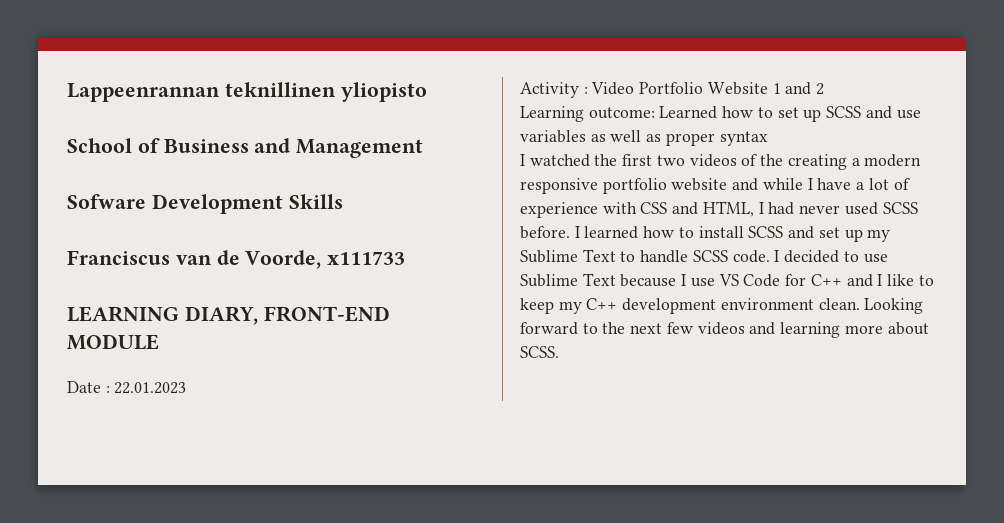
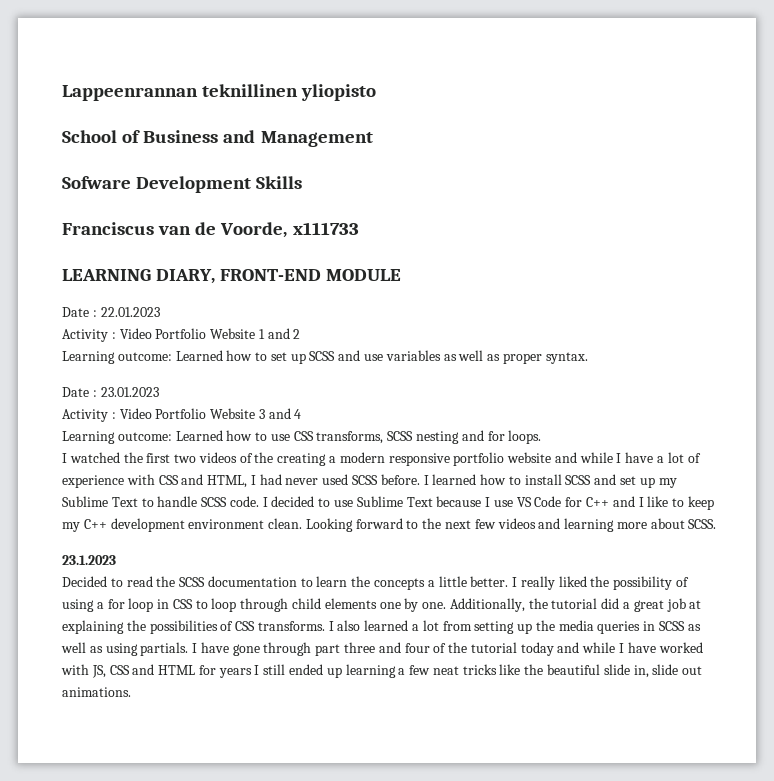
- Learning outcome: Learned how to set up SCSS and use variables as well as proper syntax
+ Learning outcome: Learned how to set up SCSS and use variables as well as proper syntax.
+ Date : 23.01.2023
+ Activity : Video Portfolio Website 3 and 4
+ Learning outcome: Learned how to use CSS transforms, SCSS nesting and for loops.
+ 23.1.2023
+ Decided to read the SCSS documentation to learn the concepts a little better. I really liked the possibility of using a for loop in CSS to loop through child elements one by one. Additionally, the tutorial did a great job at explaining the possibilities of CSS transforms. I also learned a lot from setting up the media queries in SCSS as well as using partials. I have gone through part three and four of the tutorial today and while I have worked with JS, CSS and HTML for years I still ended up learning a few neat tricks like the beautiful slide in, slide out animations.

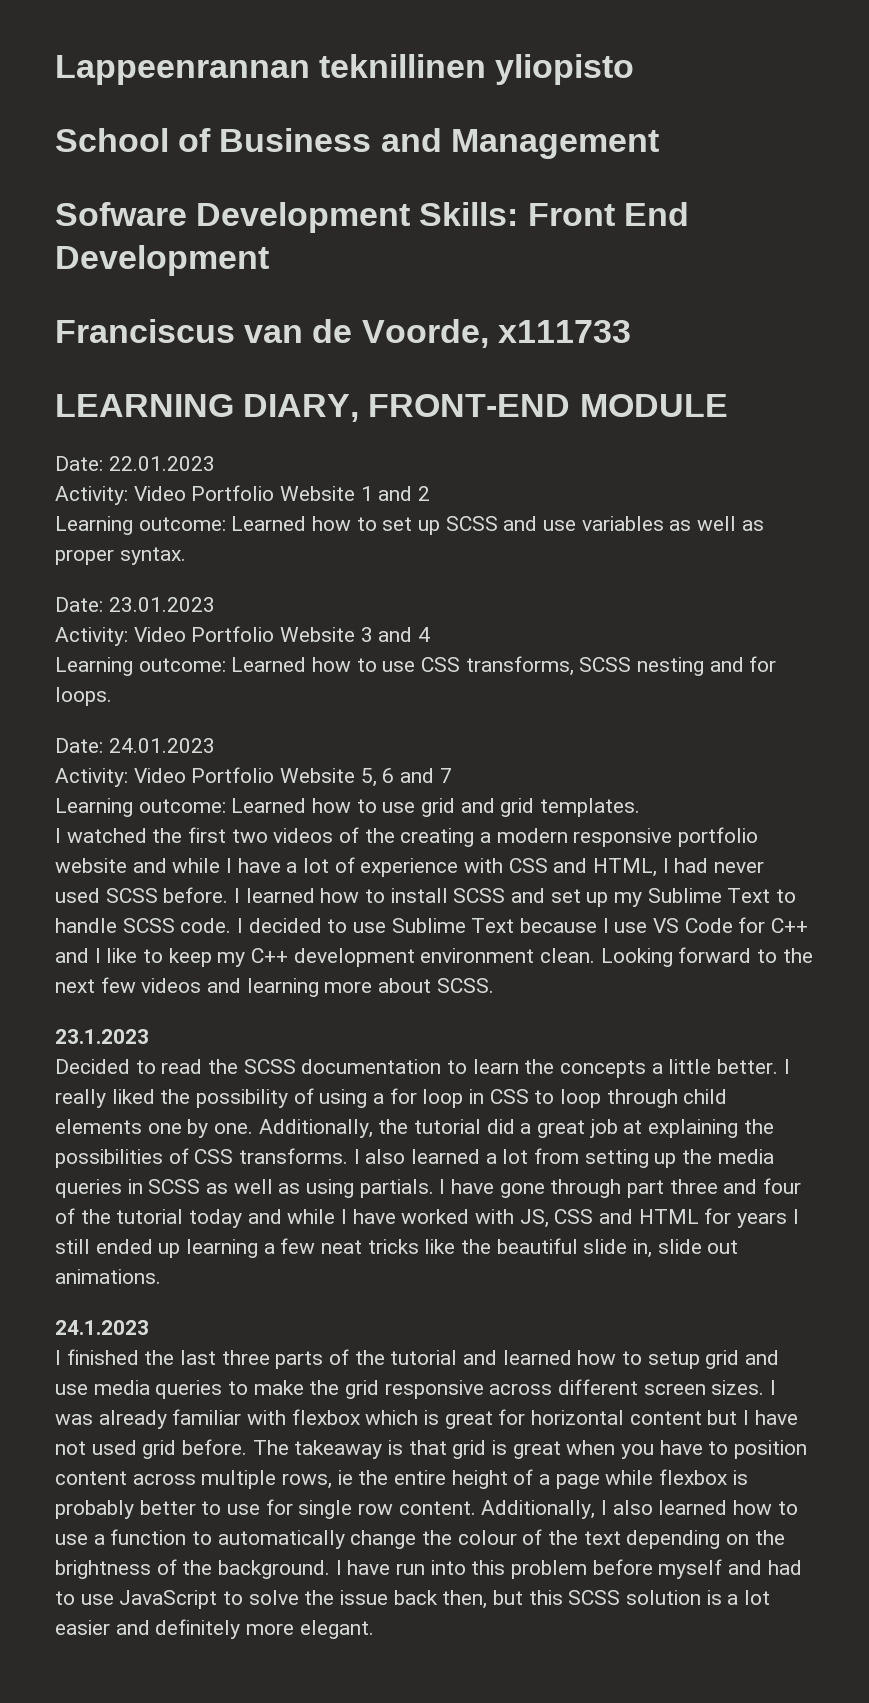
- Sofware Development Skills
+ Sofware Development Skills: Front End Development
- Date : 22.01.2023
+ Date: 22.01.2023
- Activity : Video Portfolio Website 1 and 2
+ Activity: Video Portfolio Website 1 and 2
- Date : 23.01.2023
+ Date: 23.01.2023
- Activity : Video Portfolio Website 3 and 4
+ Activity: Video Portfolio Website 3 and 4
+ Date: 24.01.2023
+ Activity: Video Portfolio Website 5, 6 and 7
+ Learning outcome: Learned how to use grid and grid templates.
+ 24.1.2023
+ I finished the last three parts of the tutorial and learned how to setup grid and use media queries to make the grid responsive across different screen sizes. I was already familiar with flexbox which is great for horizontal content but I have not used grid before. The takeaway is that grid is great when you have to position content across multiple rows, ie the entire height of a page while flexbox is probably better to use for single row content. Additionally, I also learned how to use a function to automatically change the colour of the text depending on the brightness of the background. I have run into this problem before myself and had to use JavaScript to solve the issue back then, but this SCSS solution is a lot easier and definitely more elegant.

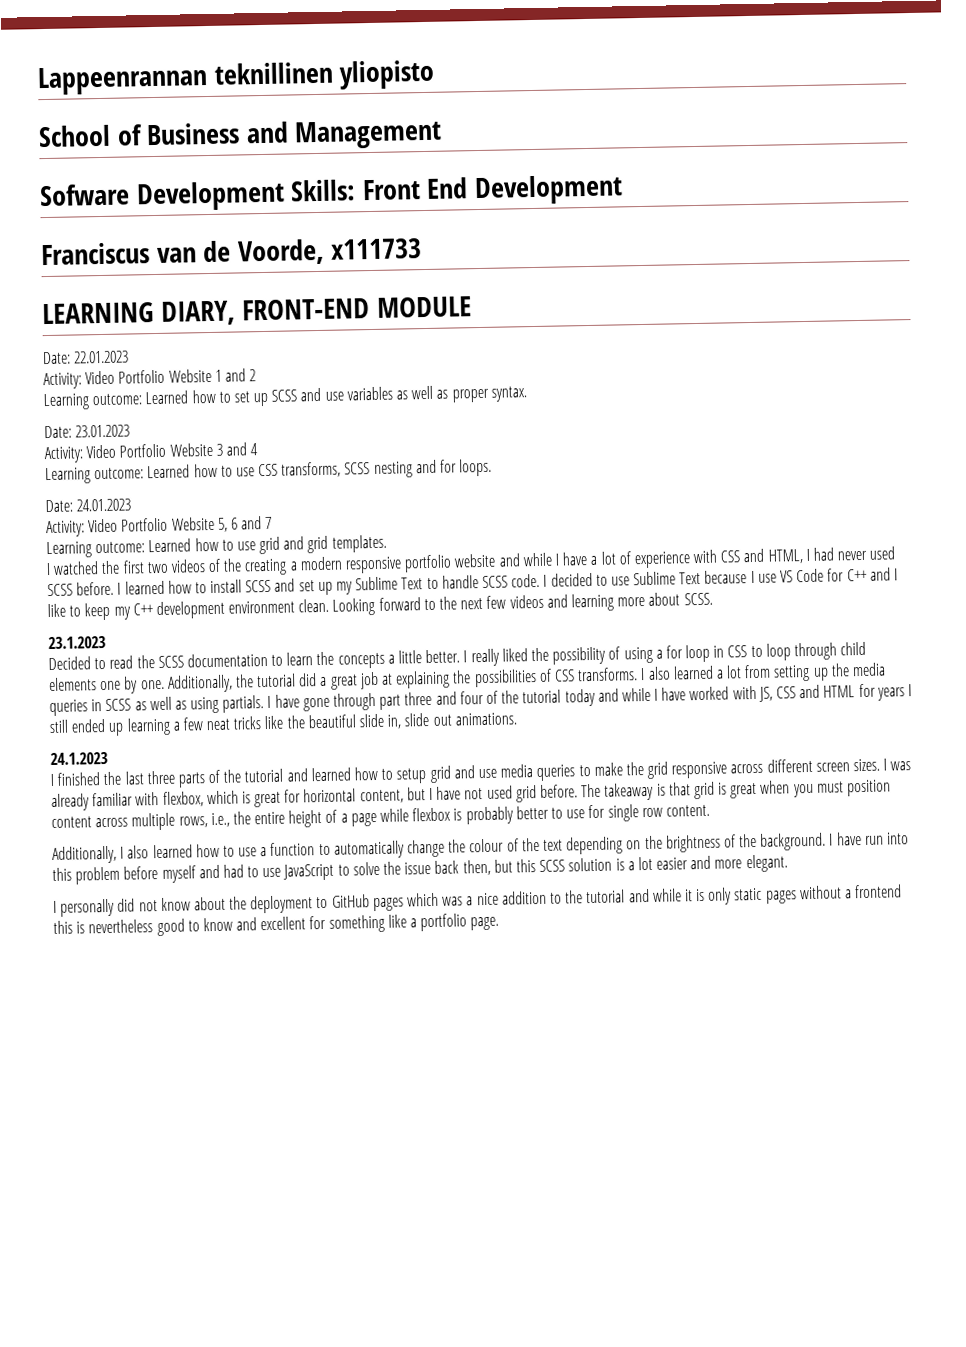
- I was already familiar with flexbox which is great for horizontal content but I have not used grid before.
+ I was already familiar with flexbox, which is great for horizontal content, but I have not used grid before.
- The takeaway is that grid is great when you have to position content across multiple rows, ie the entire height of a page while flexbox is probably better to use for single row content. Additionally, I also learned how to use a function to automatically change the colour of the text depending on the brightness of the background.
+ The takeaway is that grid is great when you must position content across multiple rows, i.e., the entire height of a page while flexbox is probably better to use for single row content.
+ Additionally, I also learned how to use a function to automatically change the colour of the text depending on the brightness of the background.
- I have run into this problem before myself and had to use JavaScript to solve the issue back then, but this SCSS solution is a lot easier and definitely more elegant.
+ I have run into this problem before myself and had to use JavaScript to solve the issue back then, but this SCSS solution is a lot easier and more elegant.
+ I personally did not know about the deployment to GitHub pages which was a nice addition to the tutorial and while it is only static pages without a frontend this is nevertheless good to know and excellent for something like a portfolio page.

